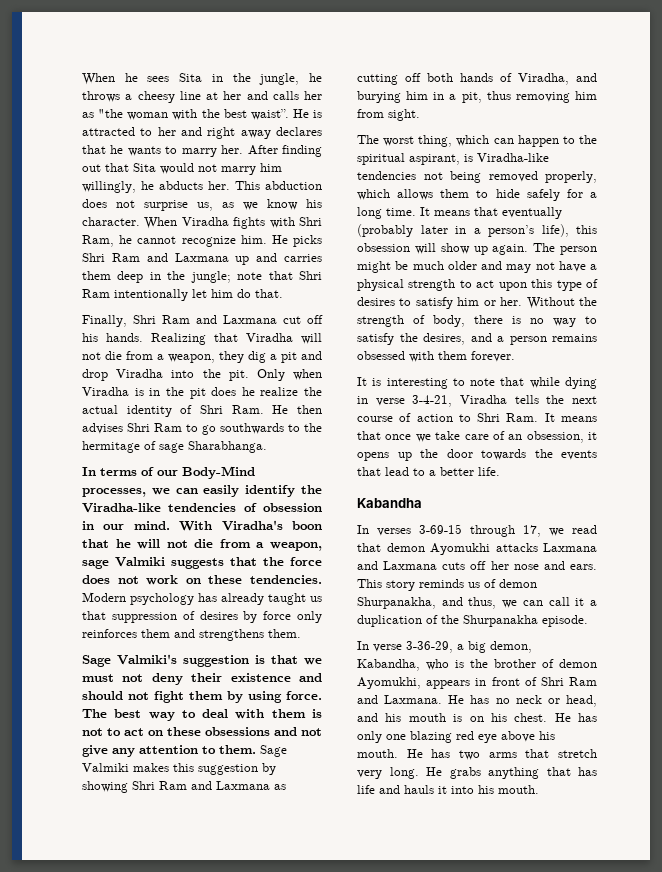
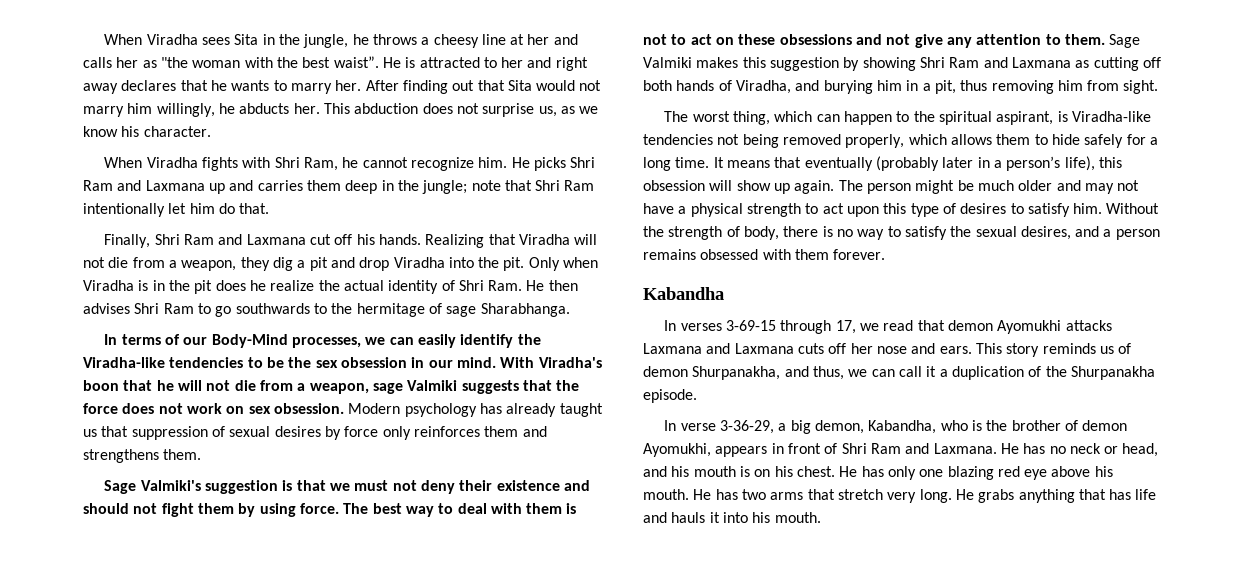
- When he sees Sita in the jungle, he throws a cheesy line at her and calls her as "the woman with the best waist”.
+ When Viradha sees Sita in the jungle, he throws a cheesy line at her and calls her as "the woman with the best waist”.
- This abduction does not surprise us, as we know his character. When Viradha fights with Shri Ram, he cannot recognize him.
+ This abduction does not surprise us, as we know his character.
+ When Viradha fights with Shri Ram, he cannot recognize him.
- In terms of our Body-Mind processes, we can easily identify the Viradha-like tendencies of obsession in our mind.
+ In terms of our Body-Mind processes, we can easily identify the Viradha-like tendencies to be the sex obsession in our mind.
- With Viradha's boon that he will not die from a weapon, sage Valmiki suggests that the force does not work on these tendencies.
+ With Viradha's boon that he will not die from a weapon, sage Valmiki suggests that the force does not work on sex obsession.
- Modern psychology has already taught us that suppression of desires by force only reinforces them and strengthens them.
+ Modern psychology has already taught us that suppression of sexual desires by force only reinforces them and strengthens them.
- The person might be much older and may not have a physical strength to act upon this type of desires to satisfy him or her.
+ The person might be much older and may not have a physical strength to act upon this type of desires to satisfy him.
- Without the strength of body, there is no way to satisfy the desires, and a person remains obsessed with them forever.
+ Without the strength of body, there is no way to satisfy the sexual desires, and a person remains obsessed with them forever.
- It is interesting to note that while dying in verse 3-4-21, Viradha tells the next course of action to Shri Ram. It means that once we take care of an obsession, it opens up the door towards the events that lead to a better life.

